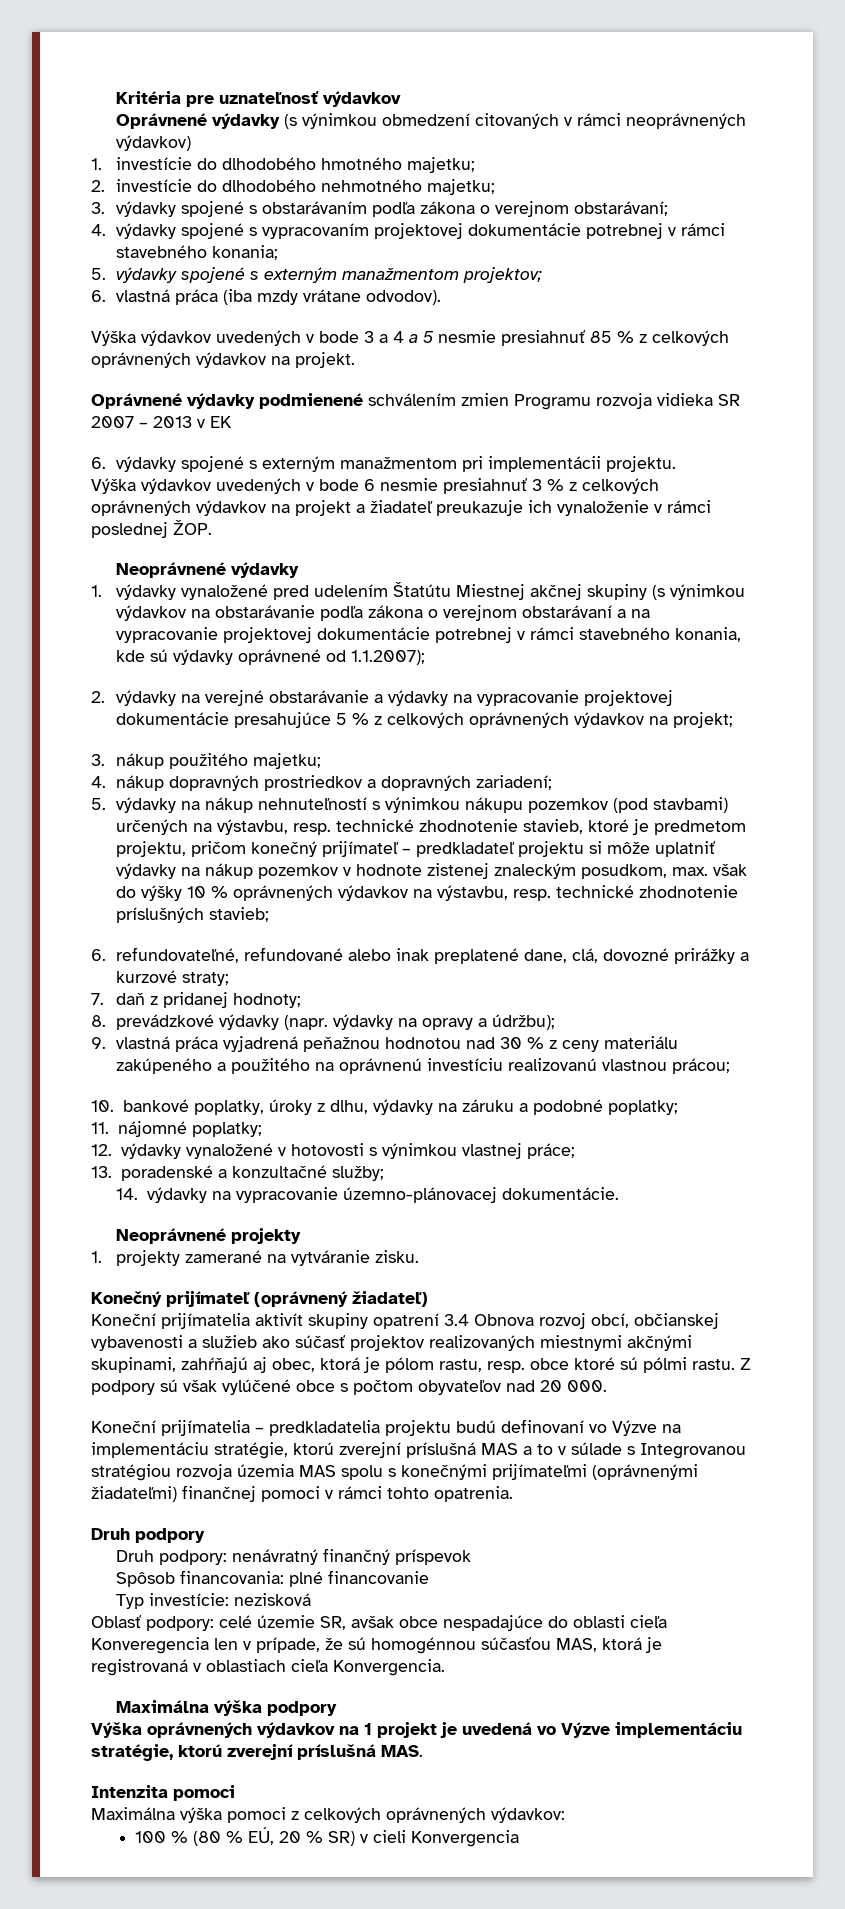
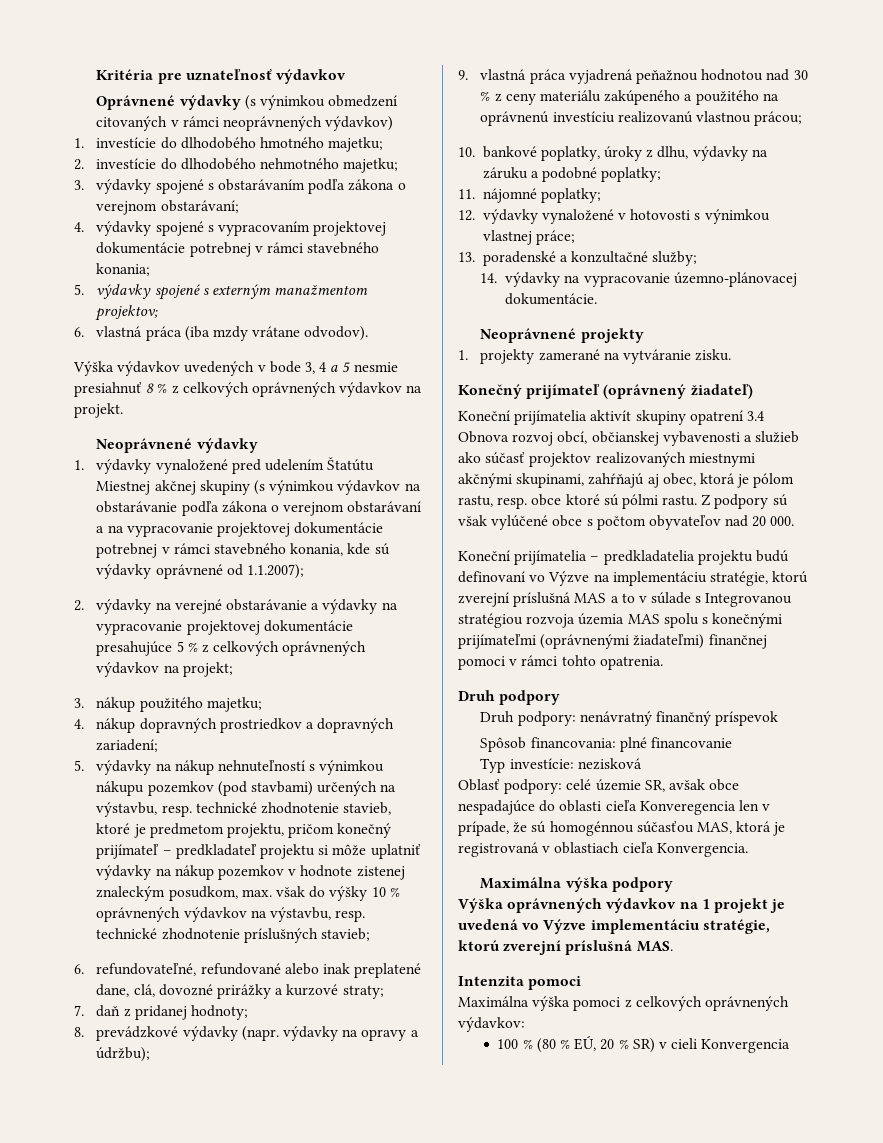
- Výška výdavkov uvedených v bode 3 a 4 a 5 nesmie presiahnuť 85 % z celkových oprávnených výdavkov na projekt.
+ Výška výdavkov uvedených v bode 3, 4 a 5 nesmie presiahnuť 8 % z celkových oprávnených výdavkov na projekt.
- Oprávnené výdavky podmienené schválením zmien Programu rozvoja vidieka SR 2007 – 2013 v EK
- 6. výdavky spojené s externým manažmentom pri implementácii projektu.
- Výška výdavkov uvedených v bode 6 nesmie presiahnuť 3 % z celkových oprávnených výdavkov na projekt a žiadateľ preukazuje ich vynaloženie v rámci poslednej ŽOP.

